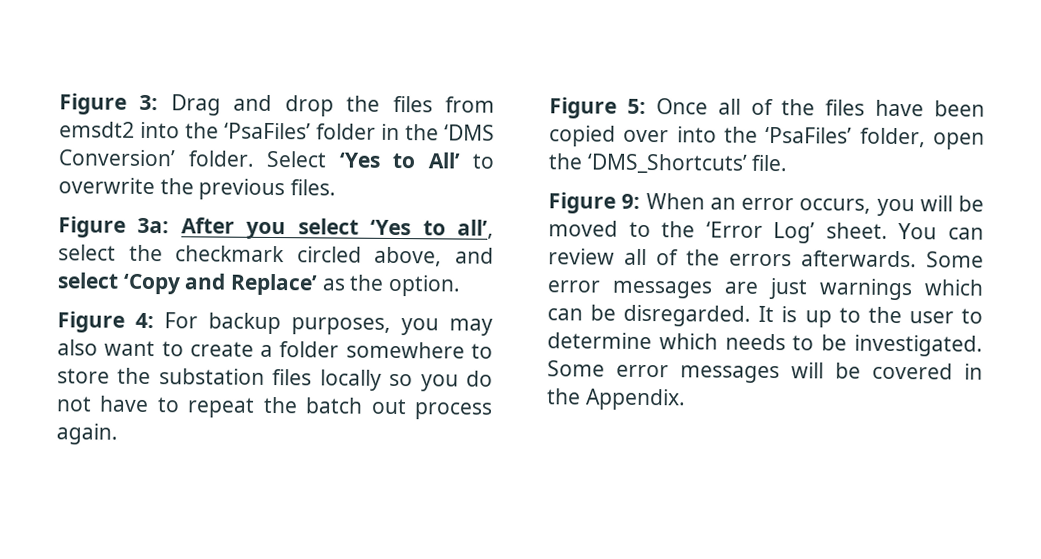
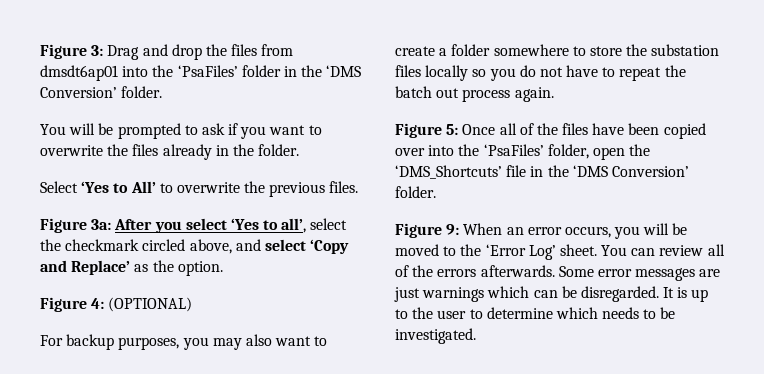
- Figure 3: Drag and drop the files from emsdt2 into the ‘PsaFiles’ folder in the ‘DMS Conversion’ folder. Select ‘Yes to All’ to overwrite the previous files.
+ Figure 3: Drag and drop the files from dmsdt6ap01 into the ‘PsaFiles’ folder in the ‘DMS Conversion’ folder.
+ You will be prompted to ask if you want to overwrite the files already in the folder.
+ Select ‘Yes to All’ to overwrite the previous files.
- Figure 4: For backup purposes, you may also want to create a folder somewhere to store the substation files locally so you do not have to repeat the batch out process again.
+ Figure 4: (OPTIONAL)
+ For backup purposes, you may also want to create a folder somewhere to store the substation files locally so you do not have to repeat the batch out process again.
- Figure 5: Once all of the files have been copied over into the ‘PsaFiles’ folder, open the ‘DMS_Shortcuts’ file.
+ Figure 5: Once all of the files have been copied over into the ‘PsaFiles’ folder, open the ‘DMS_Shortcuts’ file in the ‘DMS Conversion’ folder.
- Some error messages will be covered in the Appendix.

